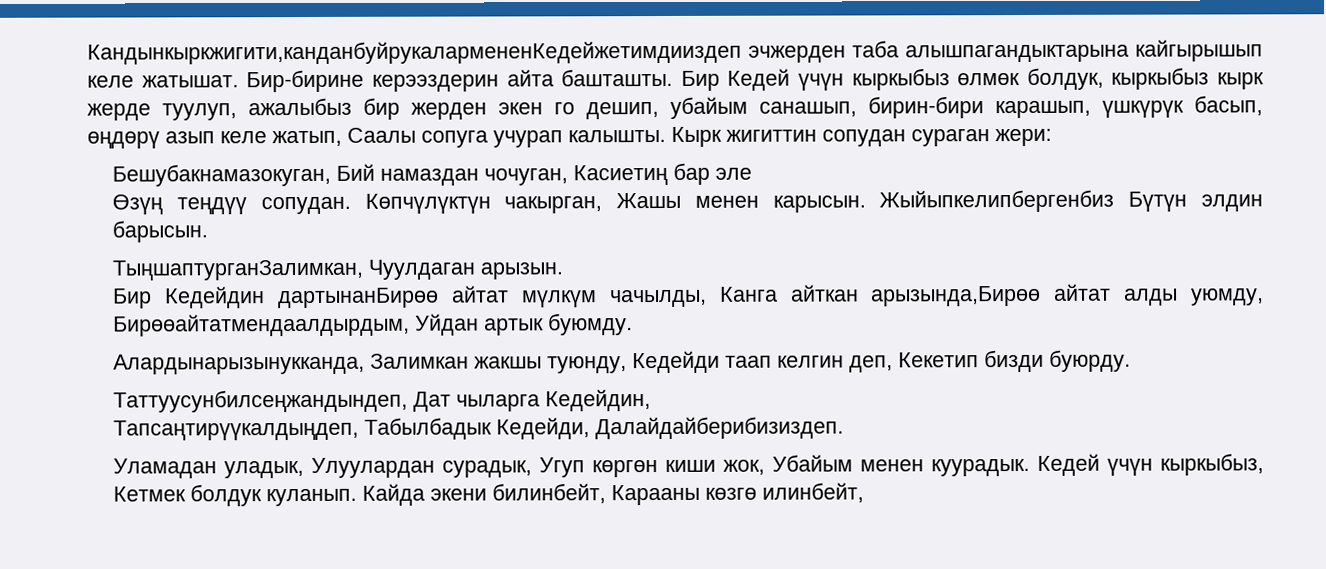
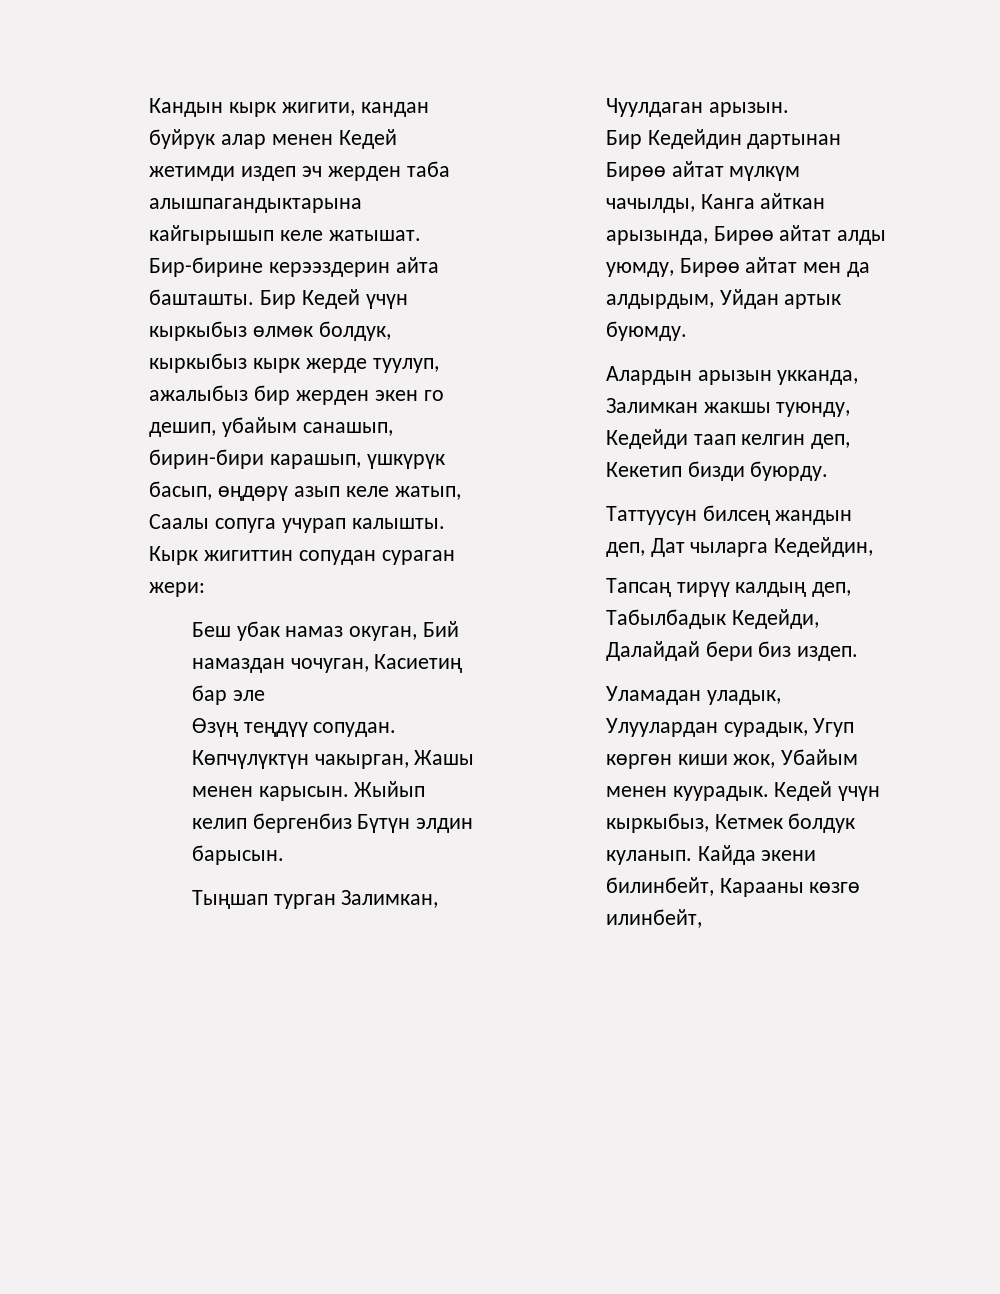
- Кандынкыркжигити,канданбуйрукалармененКедейжетимдииздеп эчжерден таба алышпагандыктарына кайгырышып келе жатышат.
+ Кандын кырк жигити, кандан буйрук алар менен Кедей жетимди издеп эч жерден таба алышпагандыктарына кайгырышып келе жатышат.
- Бешубакнамазокуган, Бий намаздан чочуган, Касиетиң бар эле
+ Беш убак намаз окуган, Бий намаздан чочуган, Касиетиң бар эле
- Жыйыпкелипбергенбиз Бүтүн элдин барысын.
+ Жыйып келип бергенбиз Бүтүн элдин барысын.
- ТыңшаптурганЗалимкан, Чуулдаган арызын.
+ Тыңшап турган Залимкан, Чуулдаган арызын.
- Бир Кедейдин дартынанБирөө айтат мүлкүм чачылды, Канга айткан арызында,Бирөө айтат алды уюмду, Бирөөайтатмендаалдырдым, Уйдан артык буюмду.
+ Бир Кедейдин дартынан Бирөө айтат мүлкүм чачылды, Канга айткан арызында, Бирөө айтат алды уюмду, Бирөө айтат мен да алдырдым, Уйдан артык буюмду.
- Алардынарызынукканда, Залимкан жакшы туюнду, Кедейди таап келгин деп, Кекетип бизди буюрду.
+ Алардын арызын укканда, Залимкан жакшы туюнду, Кедейди таап келгин деп, Кекетип бизди буюрду.
- Таттуусунбилсеңжандындеп, Дат чыларга Кедейдин,
+ Таттуусун билсең жандын деп, Дат чыларга Кедейдин,
- Тапсаңтирүүкалдыңдеп, Табылбадык Кедейди, Далайдайберибизиздеп.
+ Тапсаң тирүү калдың деп, Табылбадык Кедейди, Далайдай бери биз издеп.

